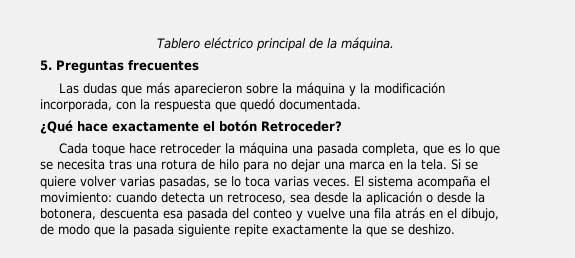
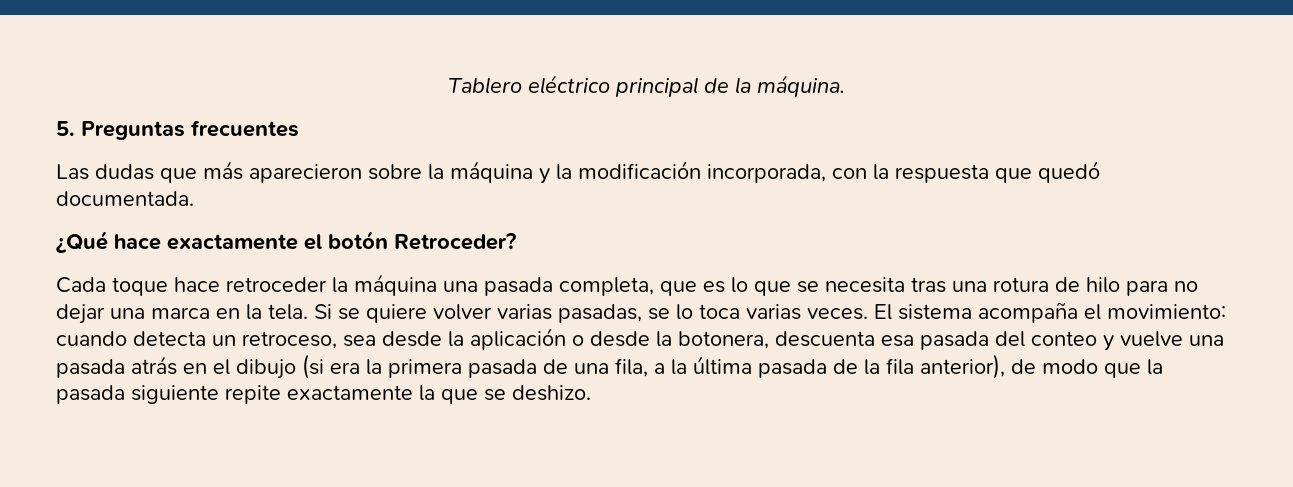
- El sistema acompaña el movimiento: cuando detecta un retroceso, sea desde la aplicación o desde la botonera, descuenta esa pasada del conteo y vuelve una fila atrás en el dibujo, de modo que la pasada siguiente repite exactamente la que se deshizo.
+ El sistema acompaña el movimiento: cuando detecta un retroceso, sea desde la aplicación o desde la botonera, descuenta esa pasada del conteo y vuelve una pasada atrás en el dibujo (si era la primera pasada de una fila, a la última pasada de la fila anterior), de modo que la pasada siguiente repite exactamente la que se deshizo.

